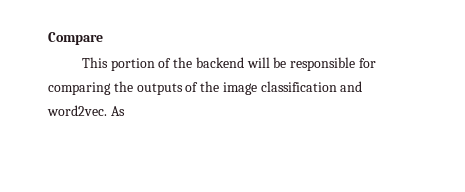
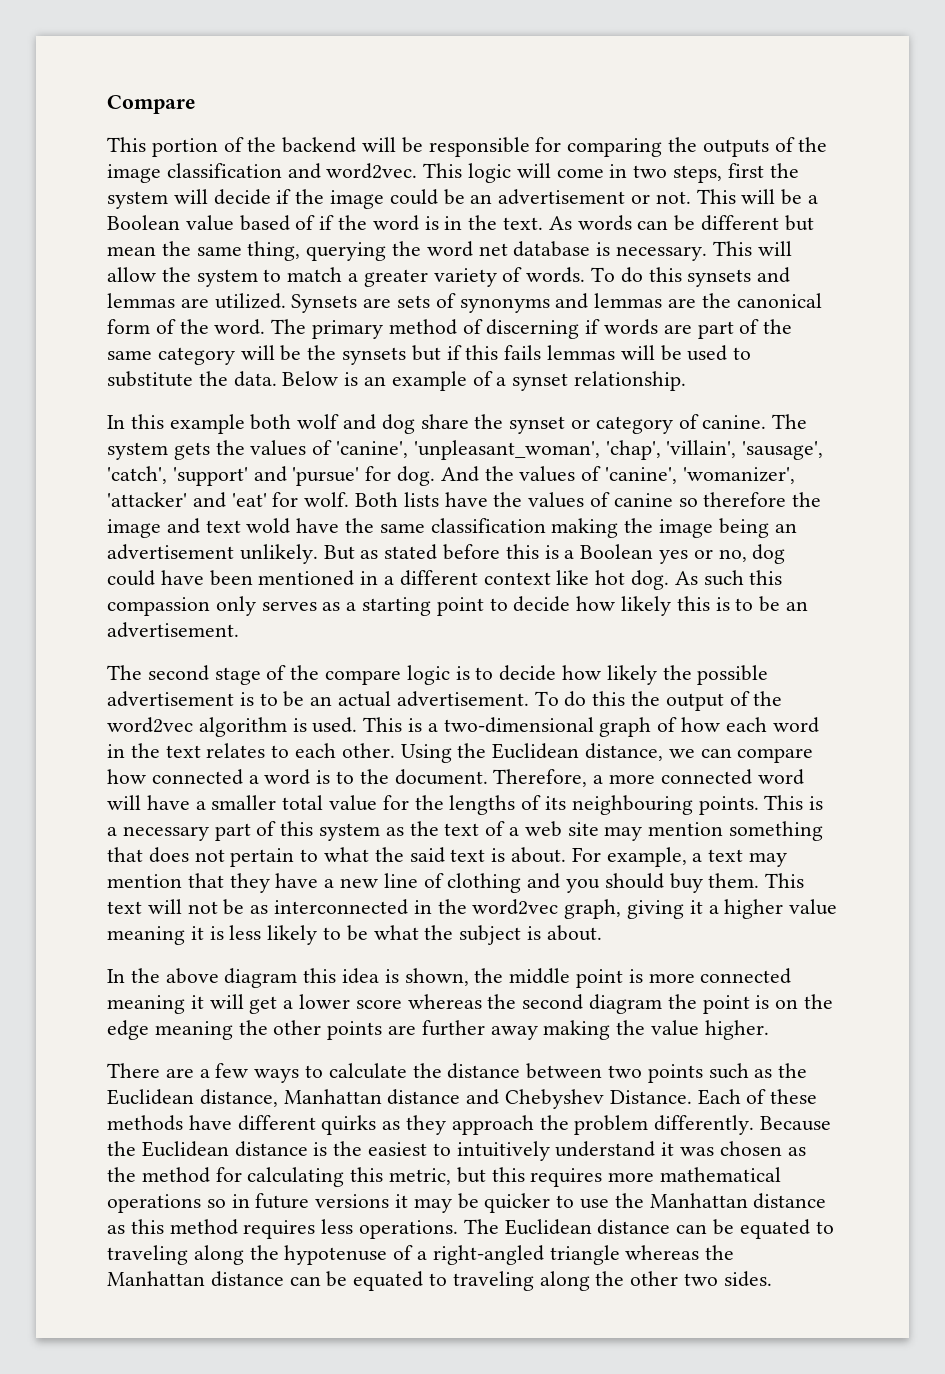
- As
+ This logic will come in two steps, first the system will decide if the image could be an advertisement or not. This will be a Boolean value based of if the word is in the text. As words can be different but mean the same thing, querying the word net database is necessary. This will allow the system to match a greater variety of words. To do this synsets and lemmas are utilized. Synsets are sets of synonyms and lemmas are the canonical form of the word. The primary method of discerning if words are part of the same category will be the synsets but if this fails lemmas will be used to substitute the data. Below is an example of a synset relationship.
+ In this example both wolf and dog share the synset or category of canine. The system gets the values of 'canine', 'unpleasant_woman', 'chap', 'villain', 'sausage', 'catch', 'support' and 'pursue' for dog. And the values of 'canine', 'womanizer', 'attacker' and 'eat' for wolf. Both lists have the values of canine so therefore the image and text wold have the same classification making the image being an advertisement unlikely. But as stated before this is a Boolean yes or no, dog could have been mentioned in a different context like hot dog. As such this compassion only serves as a starting point to decide how likely this is to be an advertisement.
+ The second stage of the compare logic is to decide how likely the possible advertisement is to be an actual advertisement. To do this the output of the word2vec algorithm is used. This is a two-dimensional graph of how each word in the text relates to each other. Using the Euclidean distance, we can compare how connected a word is to the document. Therefore, a more connected word will have a smaller total value for the lengths of its neighbouring points. This is a necessary part of this system as the text of a web site may mention something that does not pertain to what the said text is about. For example, a text may mention that they have a new line of clothing and you should buy them. This text will not be as interconnected in the word2vec graph, giving it a higher value meaning it is less likely to be what the subject is about.
+ In the above diagram this idea is shown, the middle point is more connected meaning it will get a lower score whereas the second diagram the point is on the edge meaning the other points are further away making the value higher.
+ There are a few ways to calculate the distance between two points such as the Euclidean distance, Manhattan distance and Chebyshev Distance. Each of these methods have different quirks as they approach the problem differently. Because the Euclidean distance is the easiest to intuitively understand it was chosen as the method for calculating this metric, but this requires more mathematical operations so in future versions it may be quicker to use the Manhattan distance as this method requires less operations. The Euclidean distance can be equated to traveling along the hypotenuse of a right-angled triangle whereas the Manhattan distance can be equated to traveling along the other two sides.

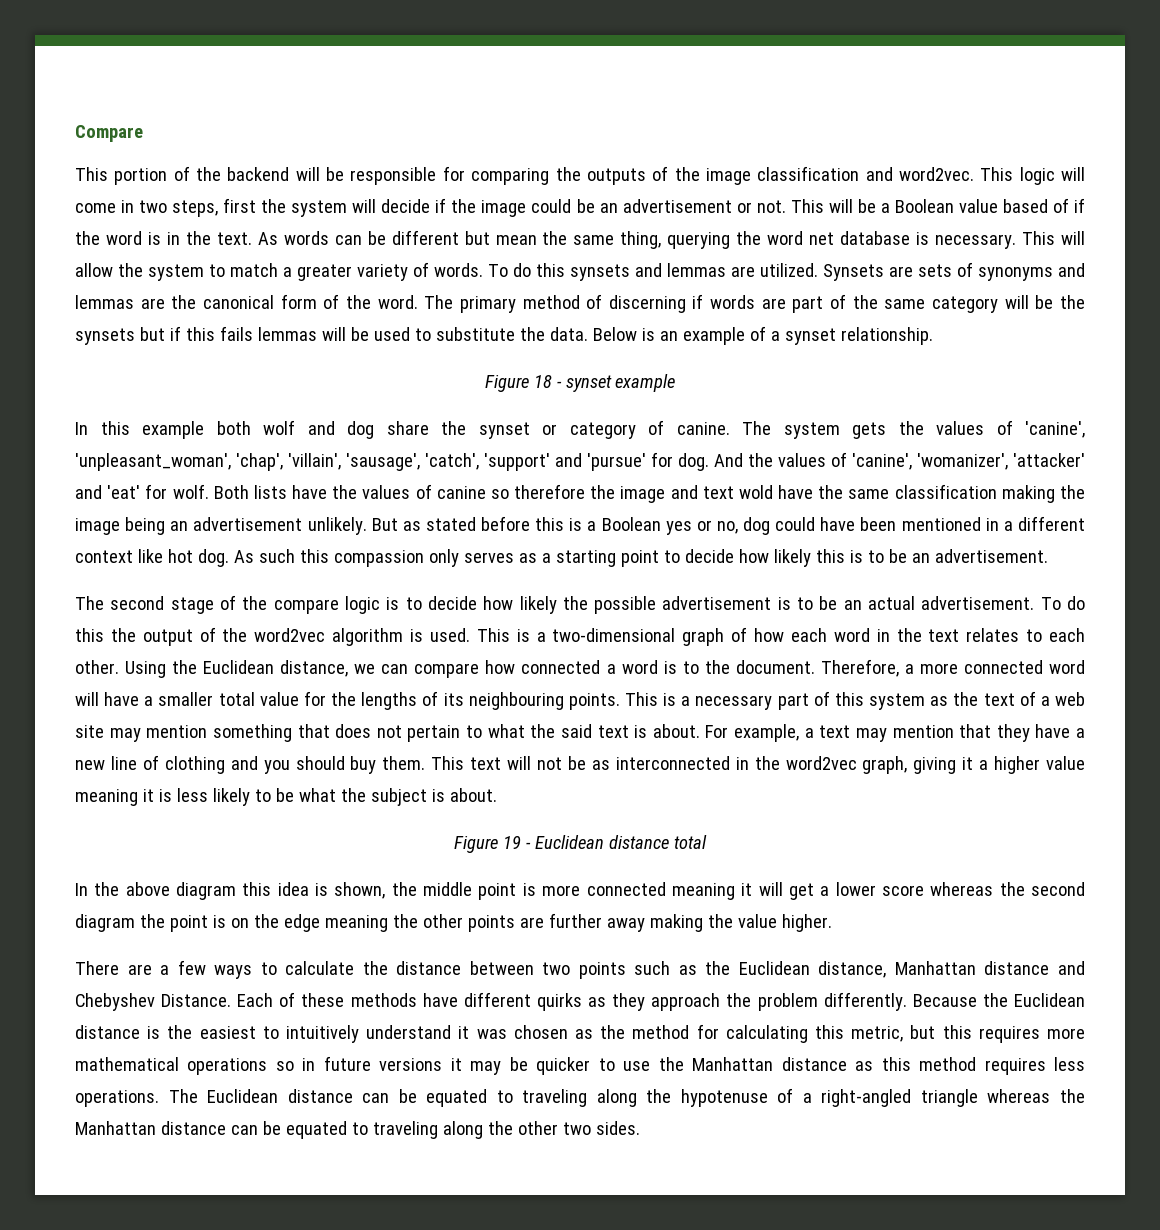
+ Figure 18 - synset example
+ Figure 19 - Euclidean distance total

